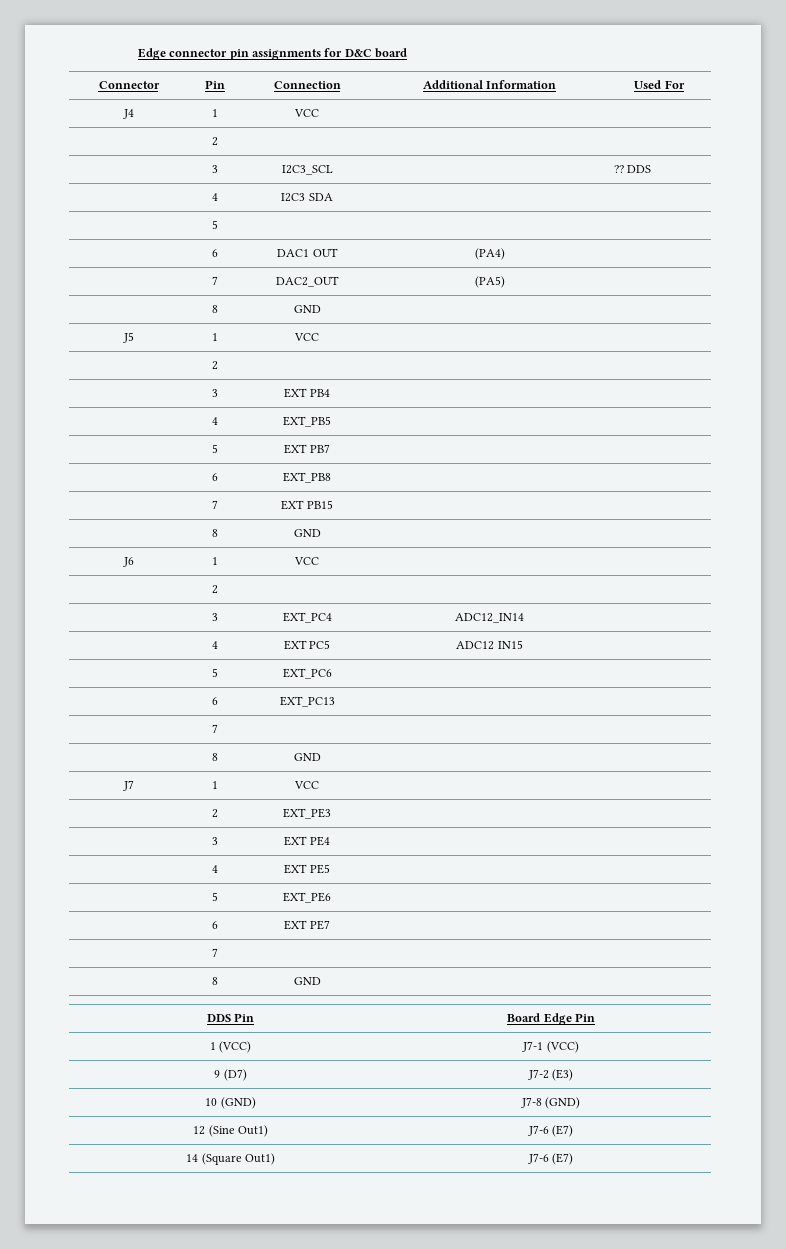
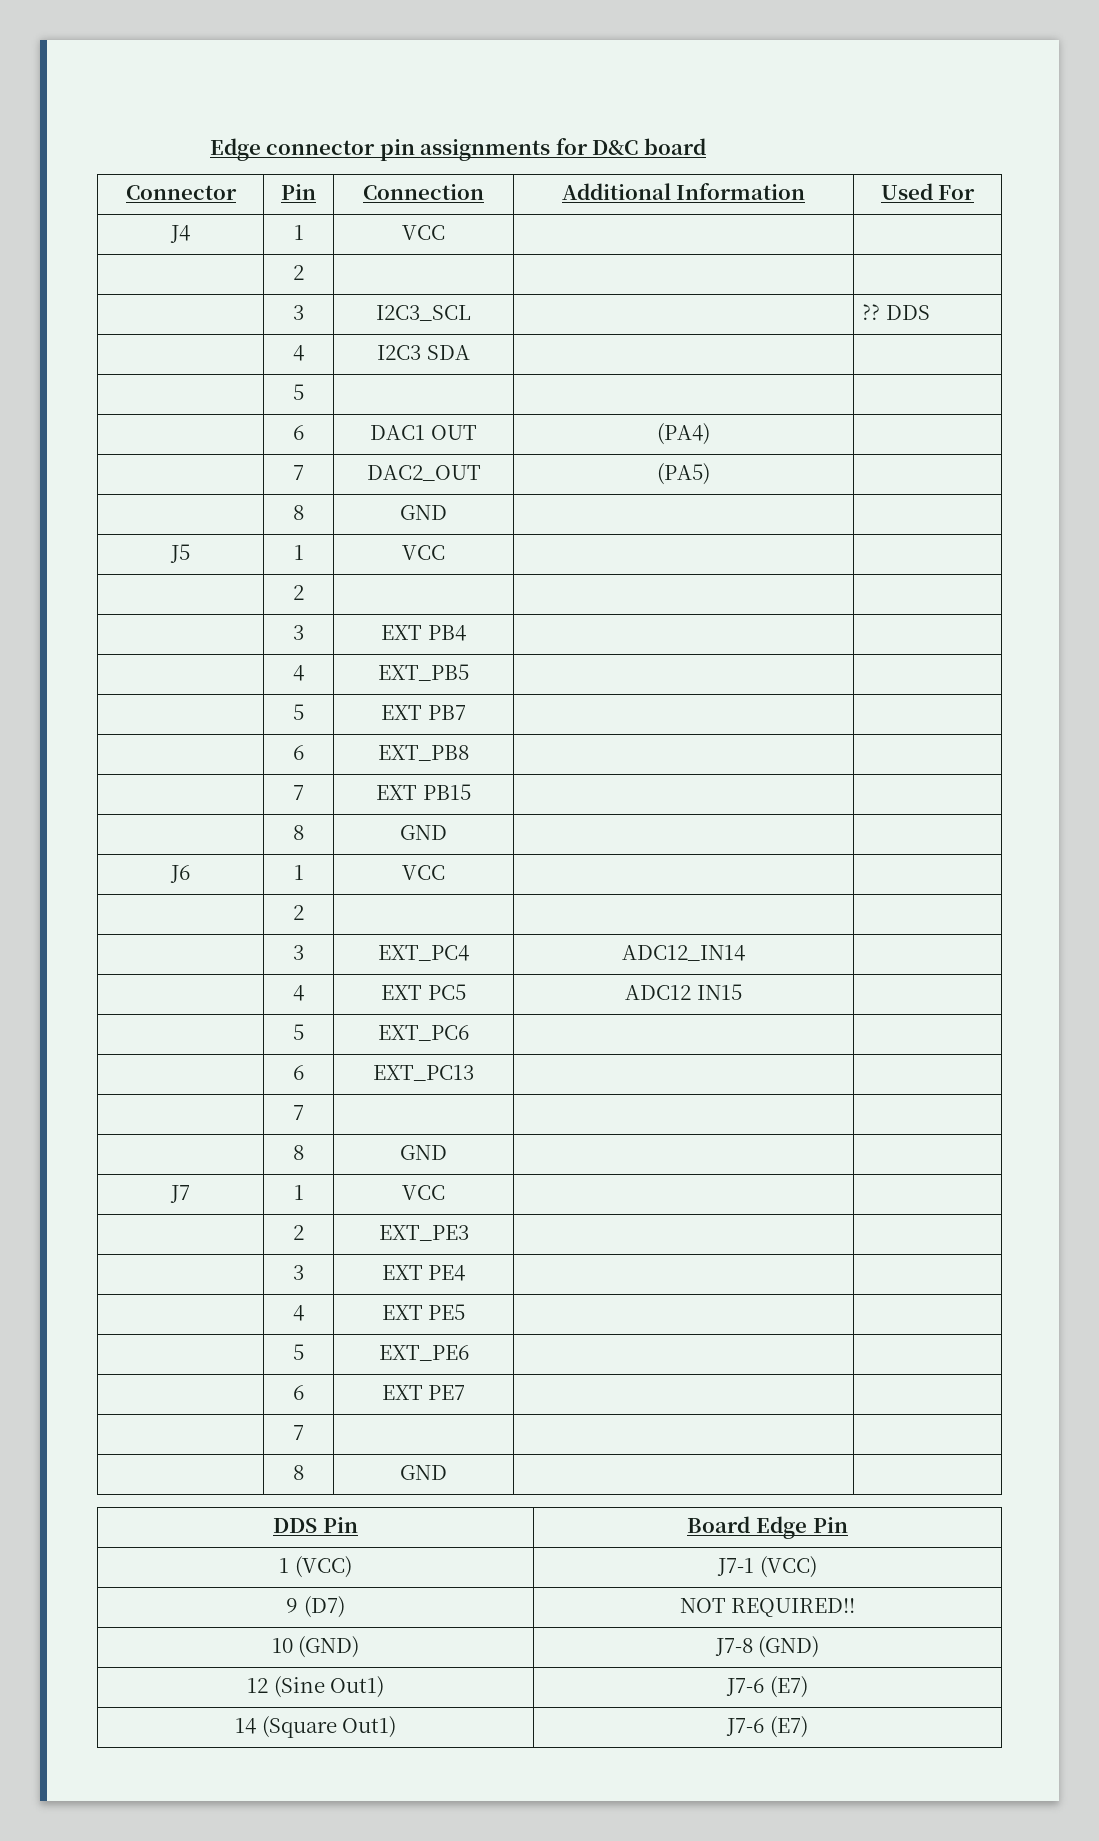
- 9 (D7) | J7-2 (E3)
+ 9 (D7) | NOT REQUIRED!!

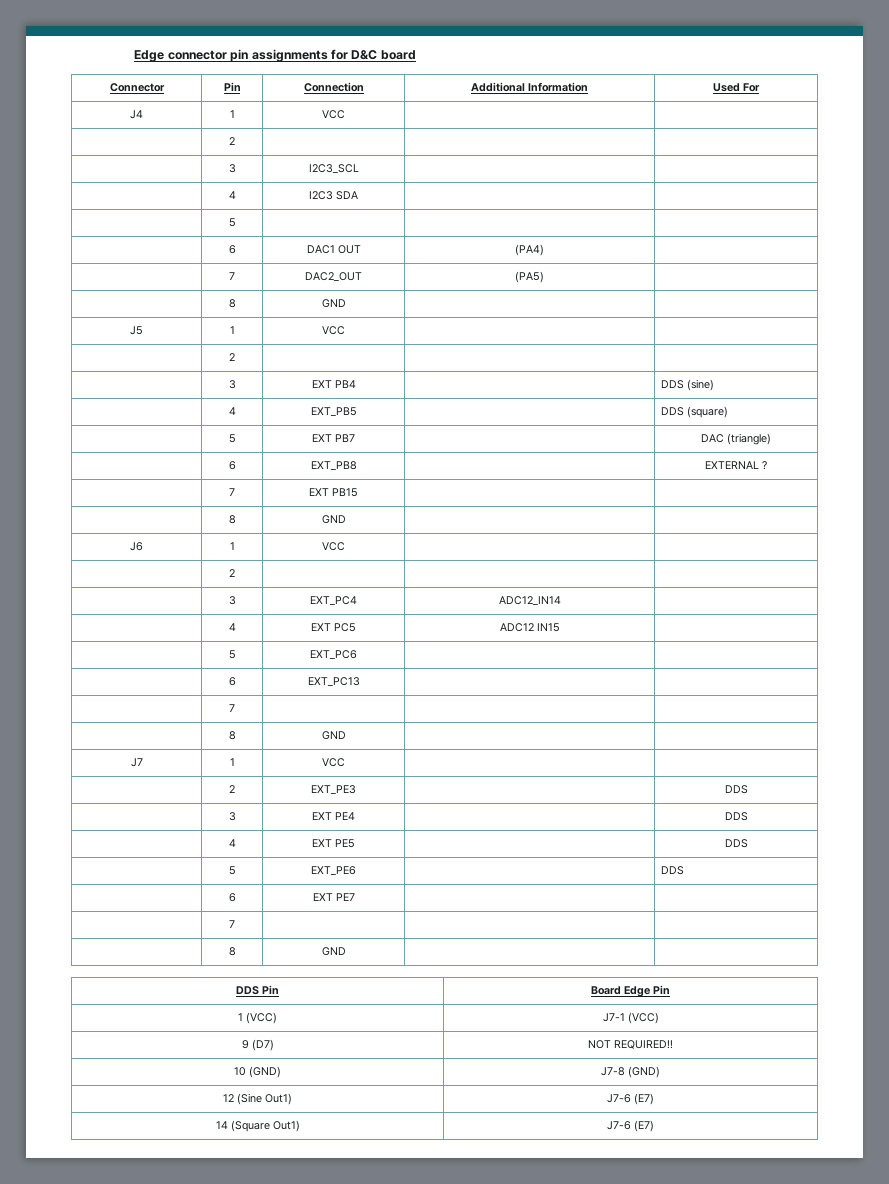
- | 3 | I2C3_SCL | | ?? DDS
+ | 3 | I2C3_SCL | |
- | 3 | EXT PB4 | |
+ | 3 | EXT PB4 | | DDS (sine)
- | 4 | EXT_PB5 | |
+ | 4 | EXT_PB5 | | DDS (square)
- | 5 | EXT PB7 | |
+ | 5 | EXT PB7 | | DAC (triangle)
- | 6 | EXT_PB8 | |
+ | 6 | EXT_PB8 | | EXTERNAL ?
- | 2 | EXT_PE3 | |
+ | 2 | EXT_PE3 | | DDS
- | 3 | EXT PE4 | |
+ | 3 | EXT PE4 | | DDS
- | 4 | EXT PE5 | |
+ | 4 | EXT PE5 | | DDS
- | 5 | EXT_PE6 | |
+ | 5 | EXT_PE6 | | DDS

